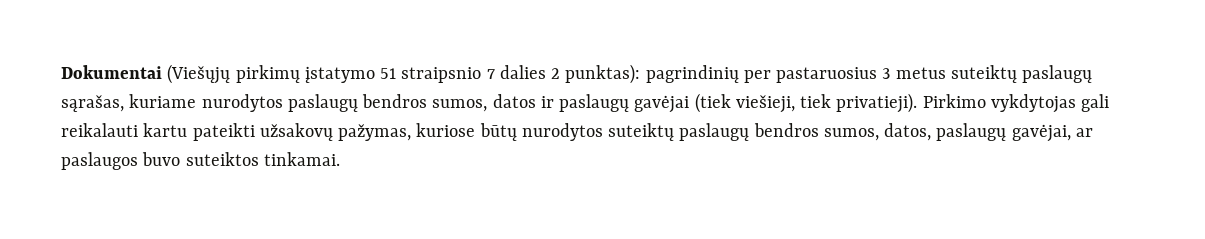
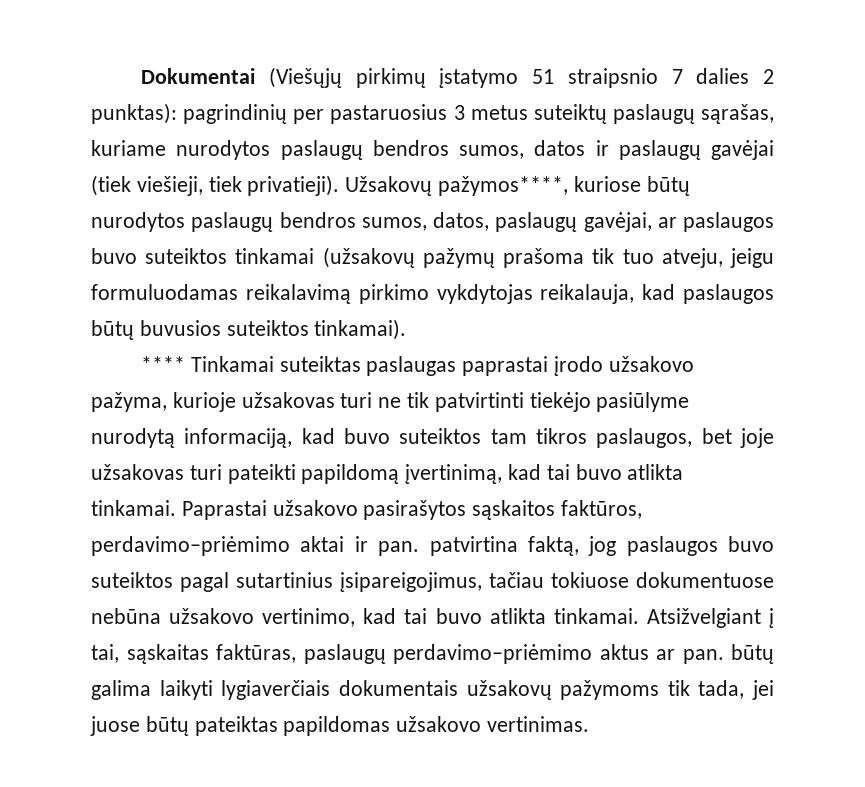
- Pirkimo vykdytojas gali reikalauti kartu pateikti užsakovų pažymas, kuriose būtų nurodytos suteiktų paslaugų bendros sumos, datos, paslaugų gavėjai, ar paslaugos buvo suteiktos tinkamai.
+ Užsakovų pažymos****, kuriose būtų nurodytos paslaugų bendros sumos, datos, paslaugų gavėjai, ar paslaugos buvo suteiktos tinkamai (užsakovų pažymų prašoma tik tuo atveju, jeigu formuluodamas reikalavimą pirkimo vykdytojas reikalauja, kad paslaugos būtų buvusios suteiktos tinkamai).
+ **** Tinkamai suteiktas paslaugas paprastai įrodo užsakovo pažyma, kurioje užsakovas turi ne tik patvirtinti tiekėjo pasiūlyme nurodytą informaciją, kad buvo suteiktos tam tikros paslaugos, bet joje užsakovas turi pateikti papildomą įvertinimą, kad tai buvo atlikta tinkamai. Paprastai užsakovo pasirašytos sąskaitos faktūros, perdavimo–priėmimo aktai ir pan. patvirtina faktą, jog paslaugos buvo suteiktos pagal sutartinius įsipareigojimus, tačiau tokiuose dokumentuose nebūna užsakovo vertinimo, kad tai buvo atlikta tinkamai. Atsižvelgiant į tai, sąskaitas faktūras, paslaugų perdavimo–priėmimo aktus ar pan. būtų galima laikyti lygiaverčiais dokumentais užsakovų pažymoms tik tada, jei juose būtų pateiktas papildomas užsakovo vertinimas.

